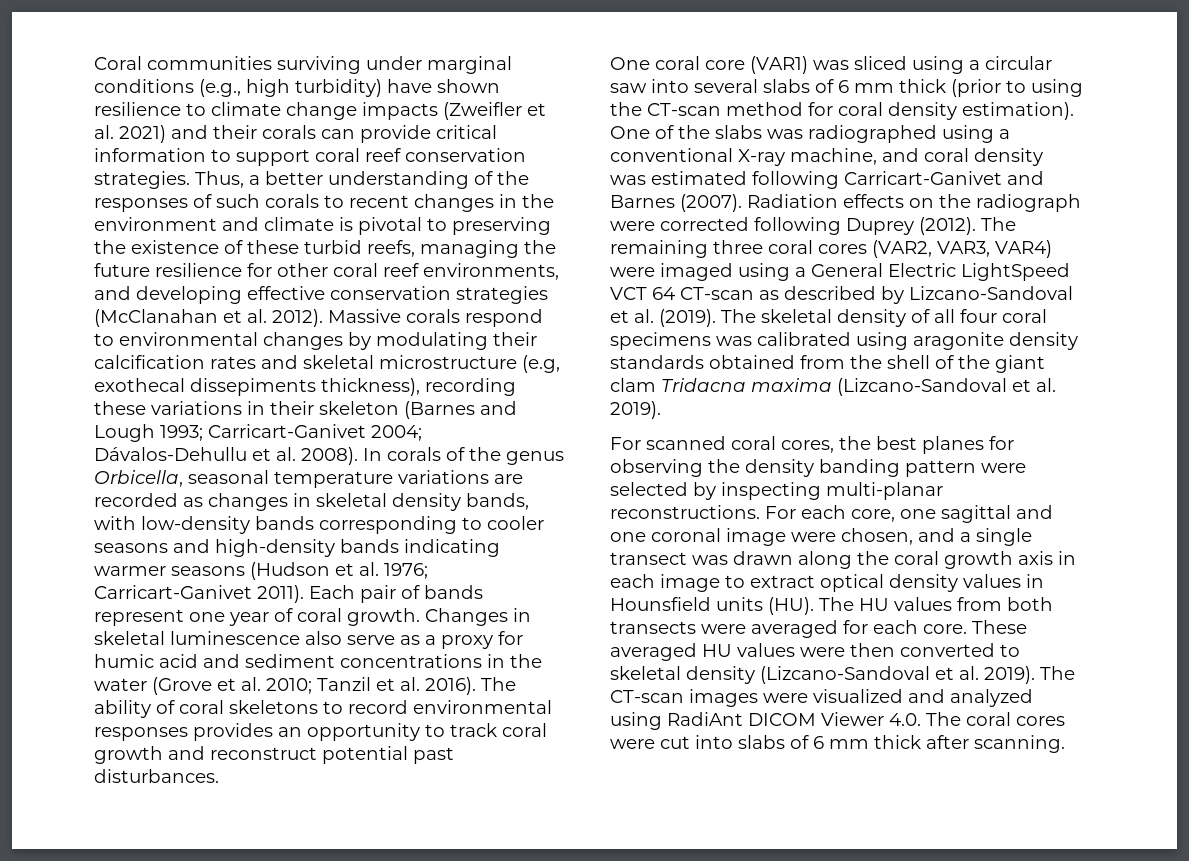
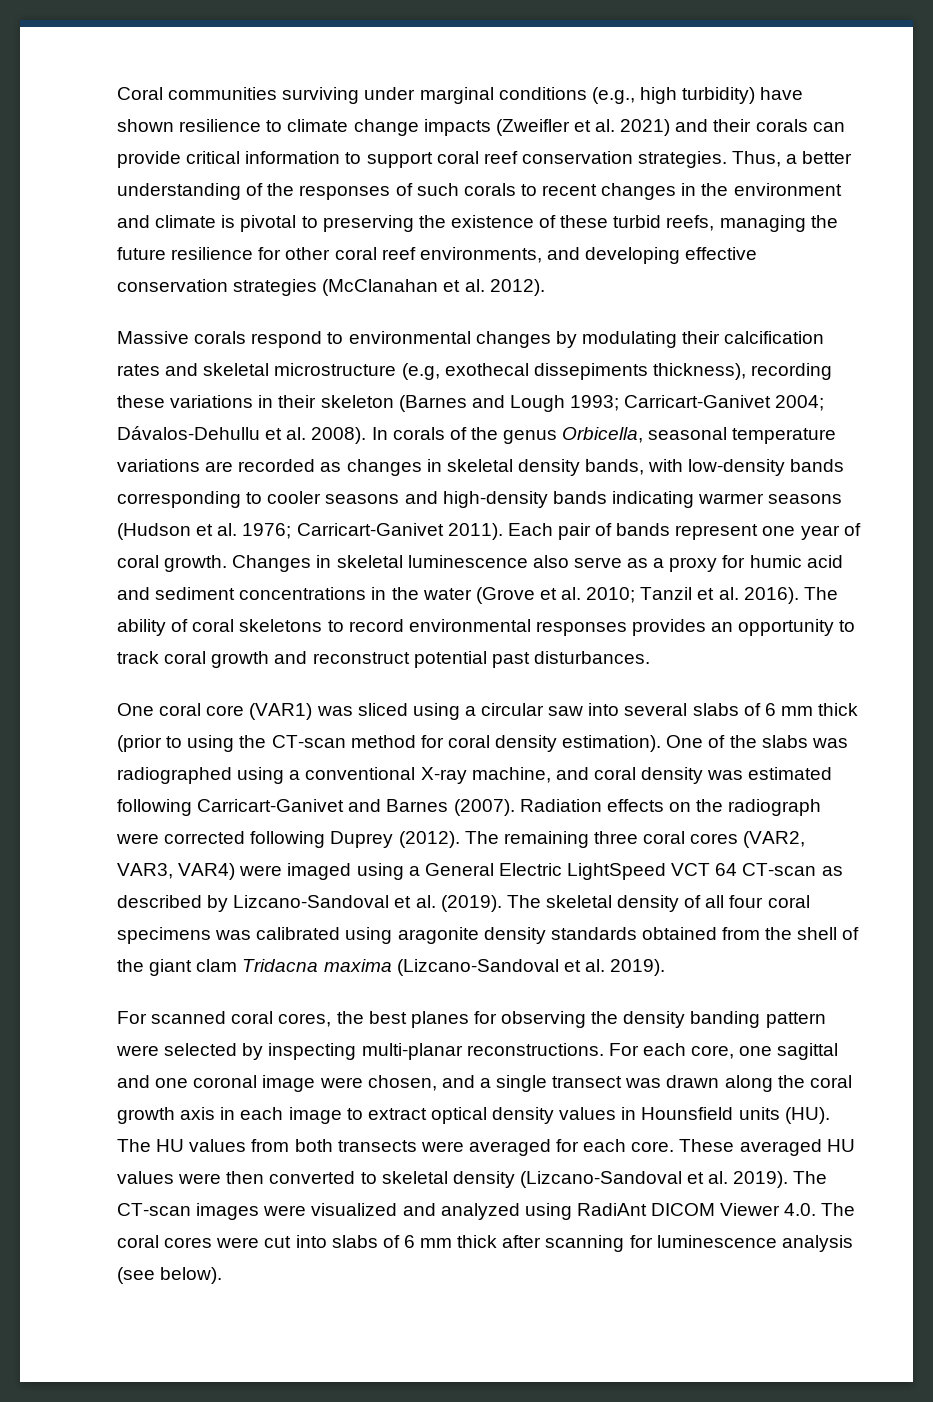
- Thus, a better understanding of the responses of such corals to recent changes in the environment and climate is pivotal to preserving the existence of these turbid reefs, managing the future resilience for other coral reef environments, and developing effective conservation strategies (McClanahan et al. 2012). Massive corals respond to environmental changes by modulating their calcification rates and skeletal microstructure (e.g, exothecal dissepiments thickness), recording these variations in their skeleton (Barnes and Lough 1993;
+ Thus, a better understanding of the responses of such corals to recent changes in the environment and climate is pivotal to preserving the existence of these turbid reefs, managing the future resilience for other coral reef environments, and developing effective conservation strategies (McClanahan et al. 2012).
+ Massive corals respond to environmental changes by modulating their calcification rates and skeletal microstructure (e.g, exothecal dissepiments thickness), recording these variations in their skeleton (Barnes and Lough 1993;
- The CT-scan images were visualized and analyzed using RadiAnt DICOM Viewer 4.0. The coral cores were cut into slabs of 6 mm thick after scanning.
+ The CT-scan images were visualized and analyzed using RadiAnt DICOM Viewer 4.0. The coral cores were cut into slabs of 6 mm thick after scanning for luminescence analysis (see below).

